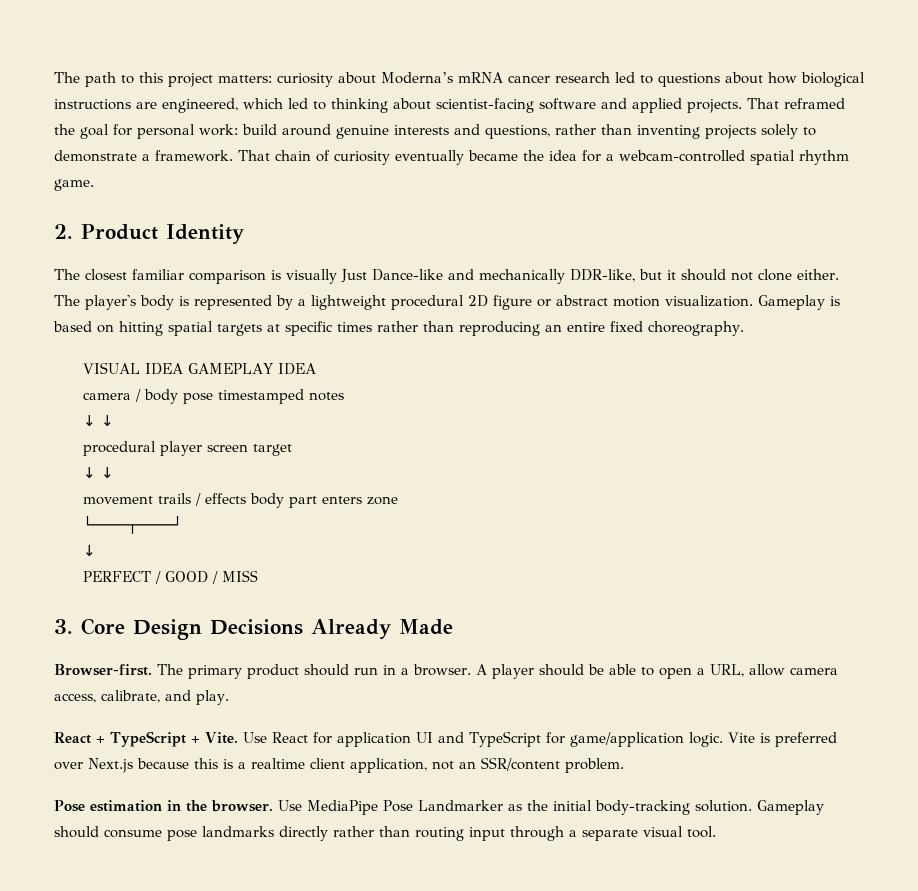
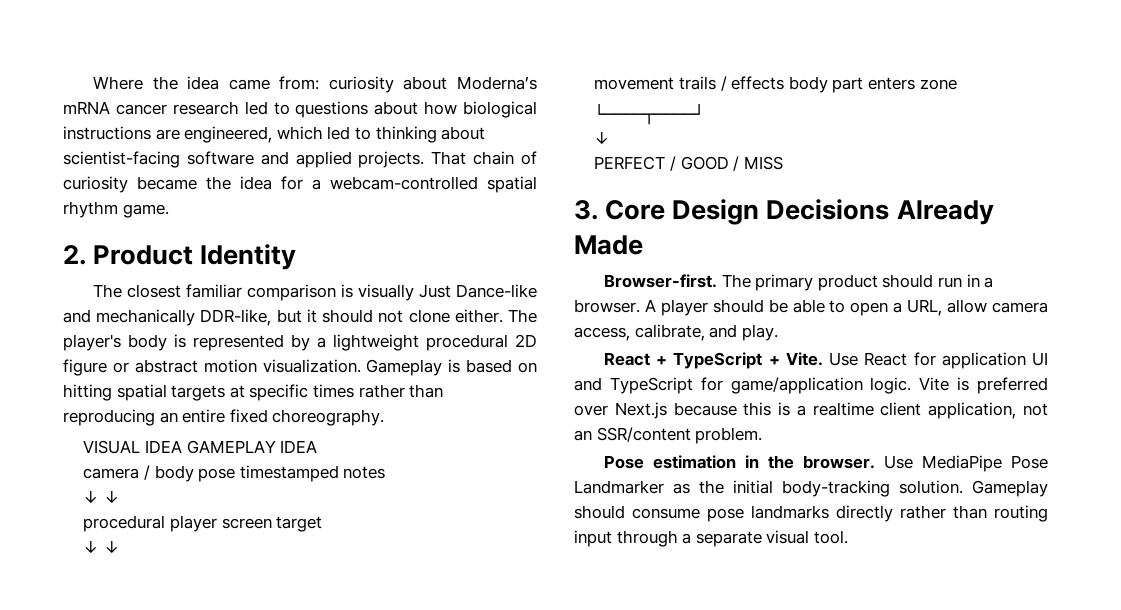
- The path to this project matters: curiosity about Moderna’s mRNA cancer research led to questions about how biological instructions are engineered, which led to thinking about scientist-facing software and applied projects.
+ Where the idea came from: curiosity about Moderna’s mRNA cancer research led to questions about how biological instructions are engineered, which led to thinking about scientist-facing software and applied projects.
- That reframed the goal for personal work: build around genuine interests and questions, rather than inventing projects solely to demonstrate a framework. That chain of curiosity eventually became the idea for a webcam-controlled spatial rhythm game.
+ That chain of curiosity became the idea for a webcam-controlled spatial rhythm game.

